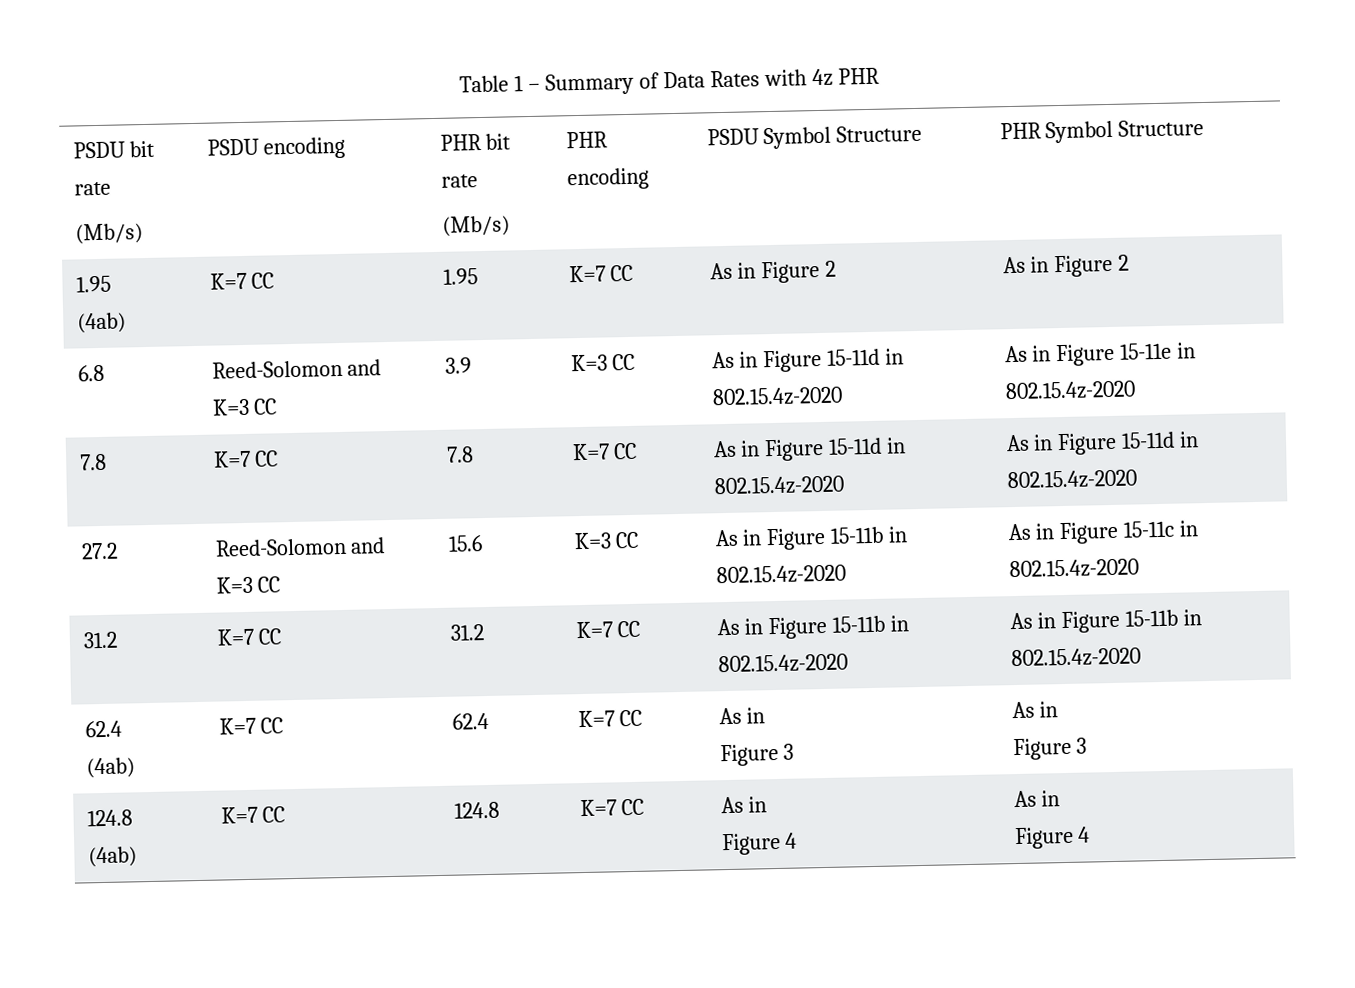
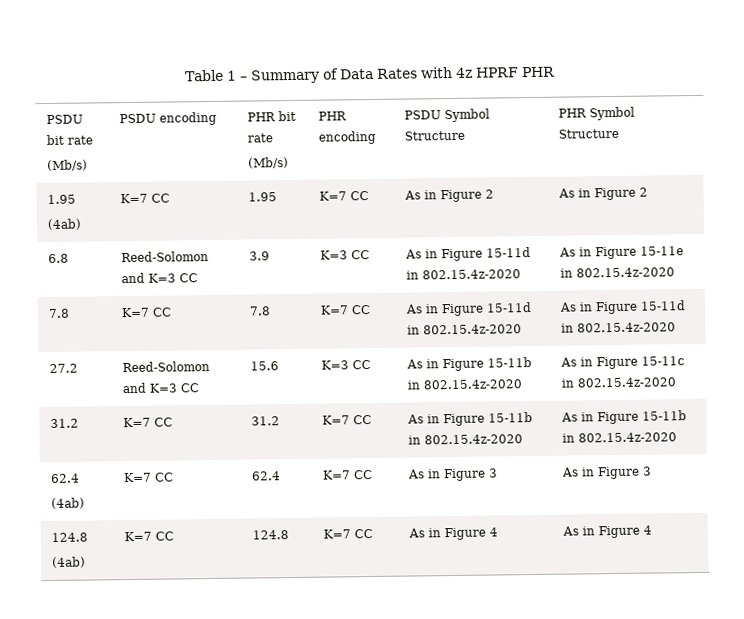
- Table 1 – Summary of Data Rates with 4z PHR
+ Table 1 – Summary of Data Rates with 4z HPRF PHR
  31.2 | K=7 CC | 31.2 | K=7 CC | As in Figure 15-11b in 802.15.4z-2020 | As in Figure 15-11b in 802.15.4z-2020
  62.4
- (4ab) | K=7 CC | 62.4 | K=7 CC | As in
- Figure 3 | As in
- Figure 3
+ (4ab) | K=7 CC | 62.4 | K=7 CC | As in Figure 3 | As in Figure 3
  124.8
- (4ab) | K=7 CC | 124.8 | K=7 CC | As in
- Figure 4 | As in
- Figure 4
+ (4ab) | K=7 CC | 124.8 | K=7 CC | As in Figure 4 | As in Figure 4

